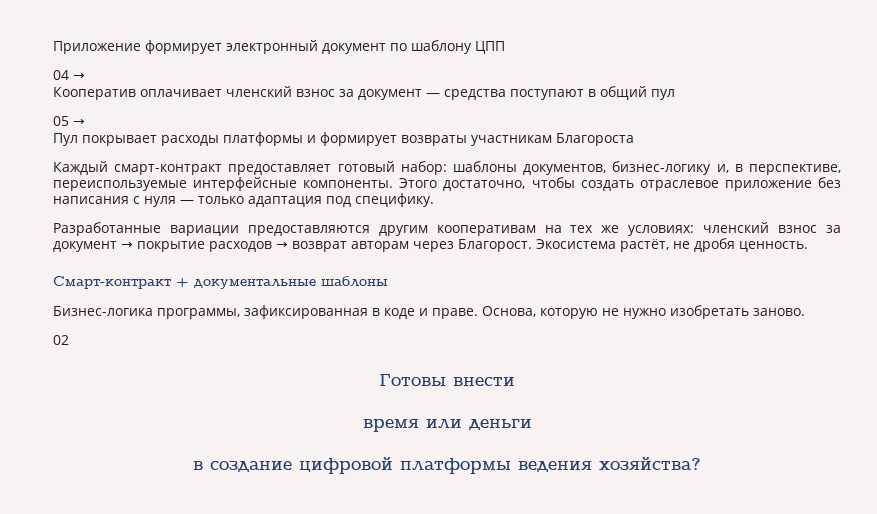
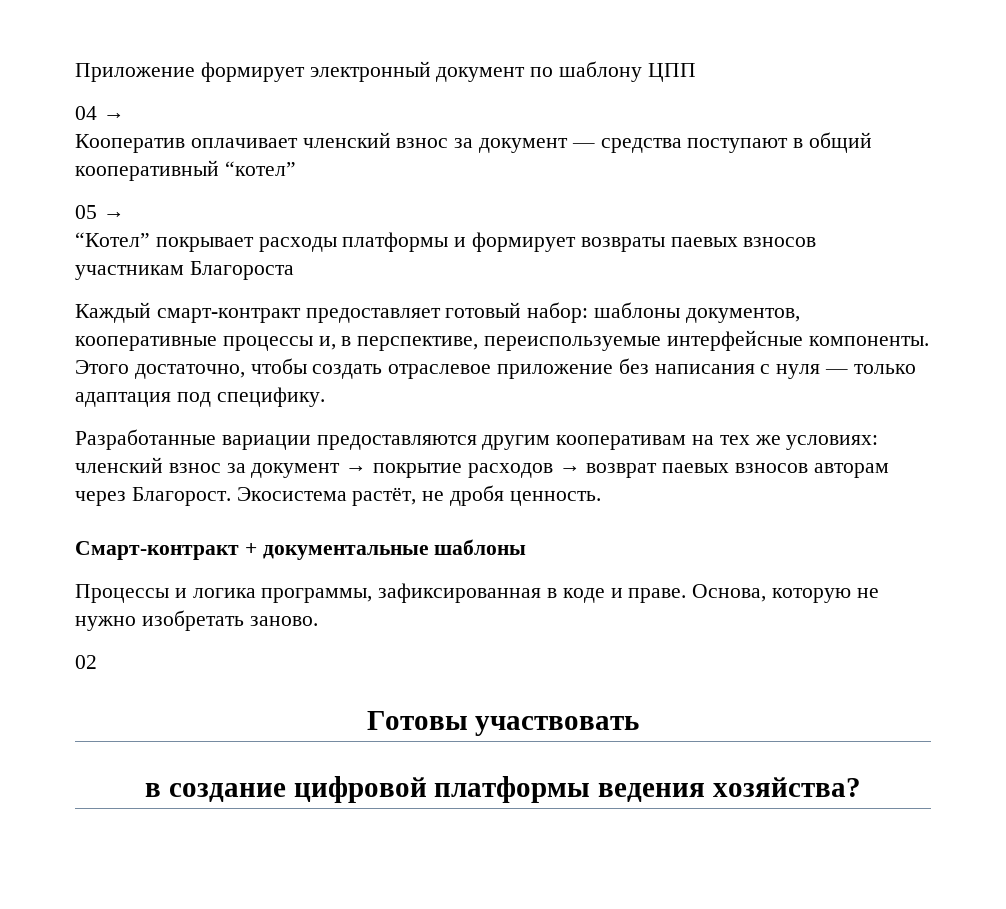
- Кооператив оплачивает членский взнос за документ — средства поступают в общий пул
+ Кооператив оплачивает членский взнос за документ — средства поступают в общий кооперативный “котел”
- Пул покрывает расходы платформы и формирует возвраты участникам Благороста
+ “Котел” покрывает расходы платформы и формирует возвраты паевых взносов участникам Благороста
- Каждый смарт-контракт предоставляет готовый набор: шаблоны документов, бизнес-логику и, в перспективе, переиспользуемые интерфейсные компоненты.
+ Каждый смарт-контракт предоставляет готовый набор: шаблоны документов, кооперативные процессы и, в перспективе, переиспользуемые интерфейсные компоненты.
- Разработанные вариации предоставляются другим кооперативам на тех же условиях: членский взнос за документ → покрытие расходов → возврат авторам через Благорост.
+ Разработанные вариации предоставляются другим кооперативам на тех же условиях: членский взнос за документ → покрытие расходов → возврат паевых взносов авторам через Благорост.
- Бизнес-логика программы, зафиксированная в коде и праве.
+ Процессы и логика программы, зафиксированная в коде и праве.
- Готовы внести
- время или деньги
+ Готовы участвовать

